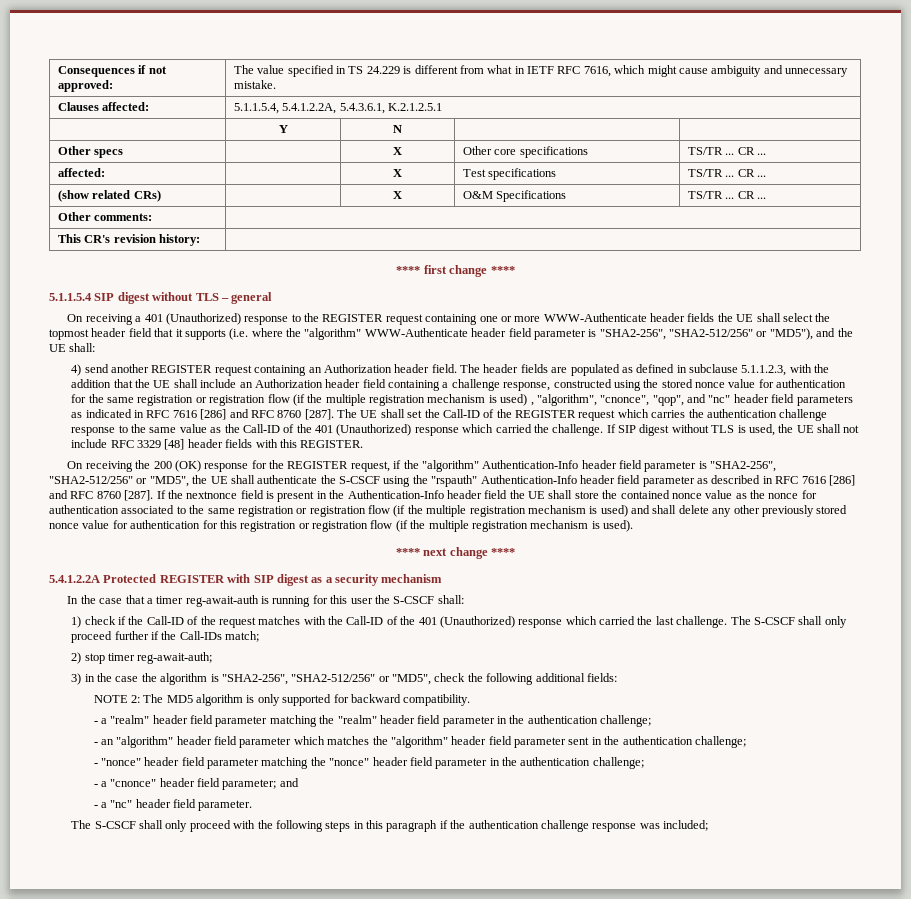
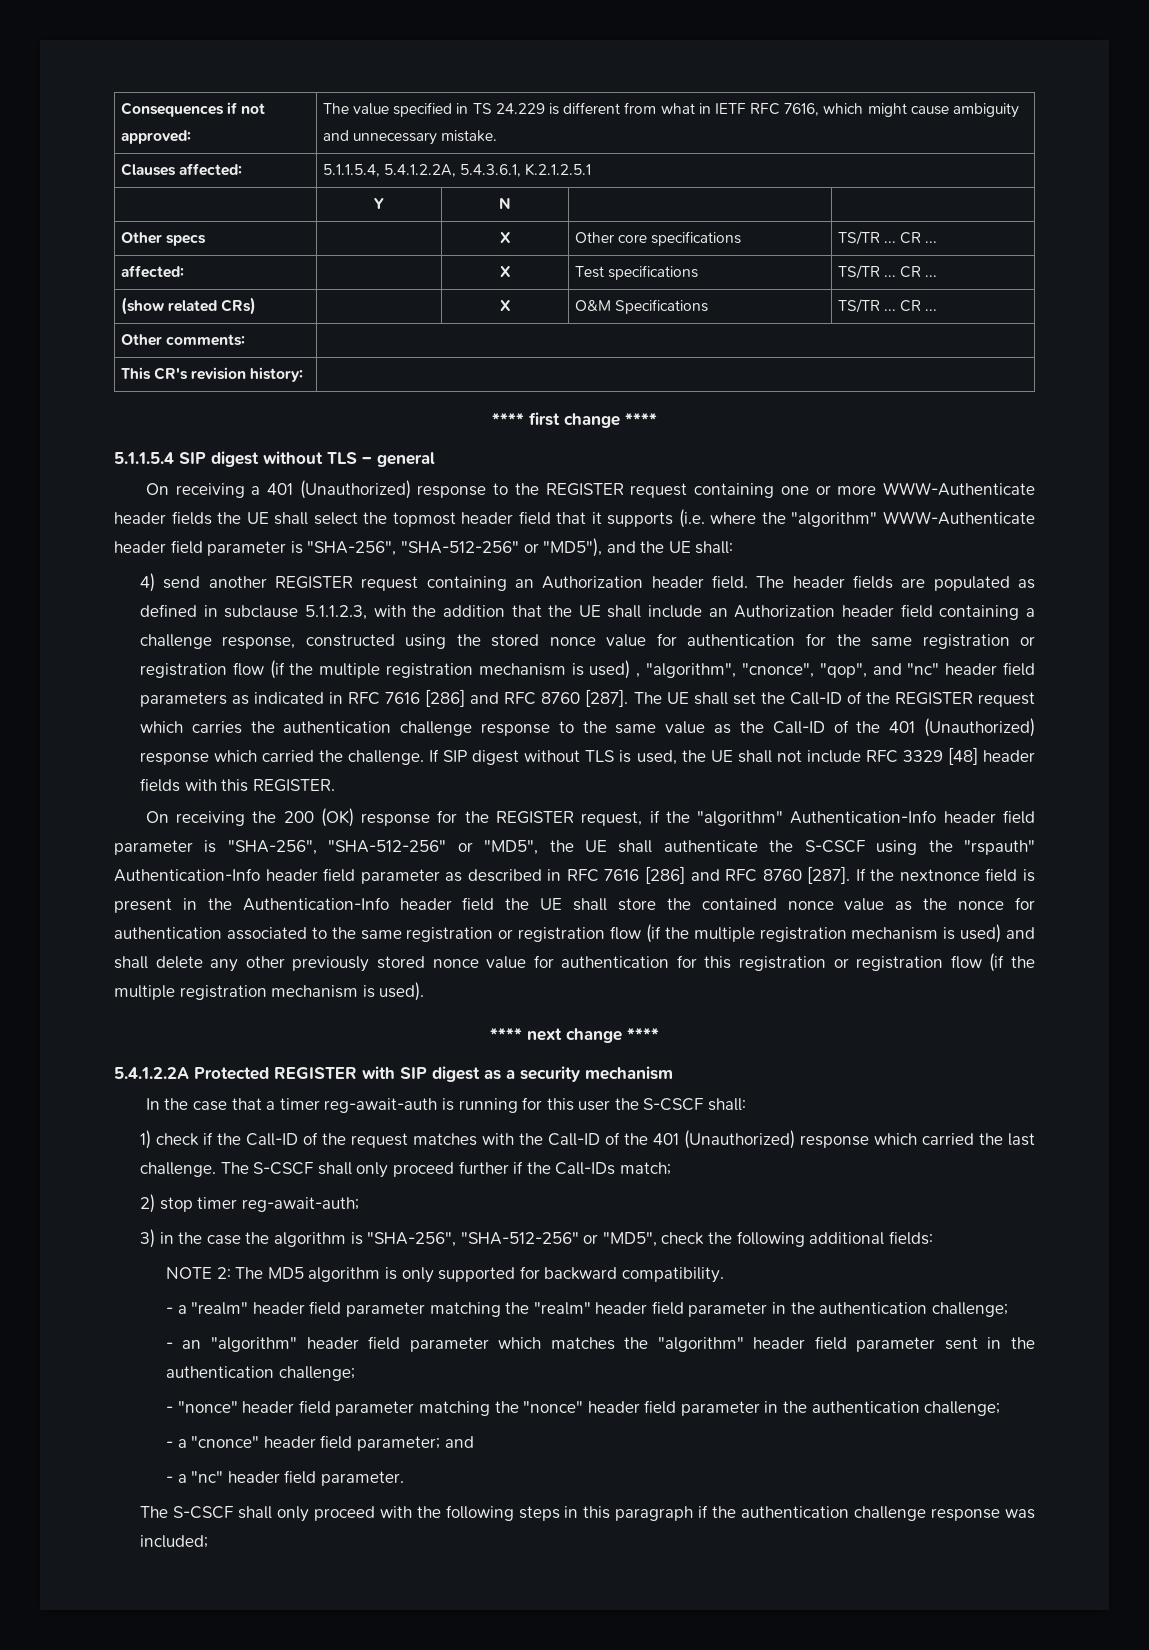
- On receiving a 401 (Unauthorized) response to the REGISTER request containing one or more WWW-Authenticate header fields the UE shall select the topmost header field that it supports (i.e. where the "algorithm" WWW-Authenticate header field parameter is "SHA2-256", "SHA2-512/256" or "MD5"), and the UE shall:
+ On receiving a 401 (Unauthorized) response to the REGISTER request containing one or more WWW-Authenticate header fields the UE shall select the topmost header field that it supports (i.e. where the "algorithm" WWW-Authenticate header field parameter is "SHA-256", "SHA-512-256" or "MD5"), and the UE shall:
- On receiving the 200 (OK) response for the REGISTER request, if the "algorithm" Authentication-Info header field parameter is "SHA2-256", "SHA2-512/256" or "MD5", the UE shall authenticate the S-CSCF using the "rspauth" Authentication-Info header field parameter as described in RFC 7616 [286] and RFC 8760 [287].
+ On receiving the 200 (OK) response for the REGISTER request, if the "algorithm" Authentication-Info header field parameter is "SHA-256", "SHA-512-256" or "MD5", the UE shall authenticate the S-CSCF using the "rspauth" Authentication-Info header field parameter as described in RFC 7616 [286] and RFC 8760 [287].
- 3) in the case the algorithm is "SHA2-256", "SHA2-512/256" or "MD5", check the following additional fields:
+ 3) in the case the algorithm is "SHA-256", "SHA-512-256" or "MD5", check the following additional fields:

